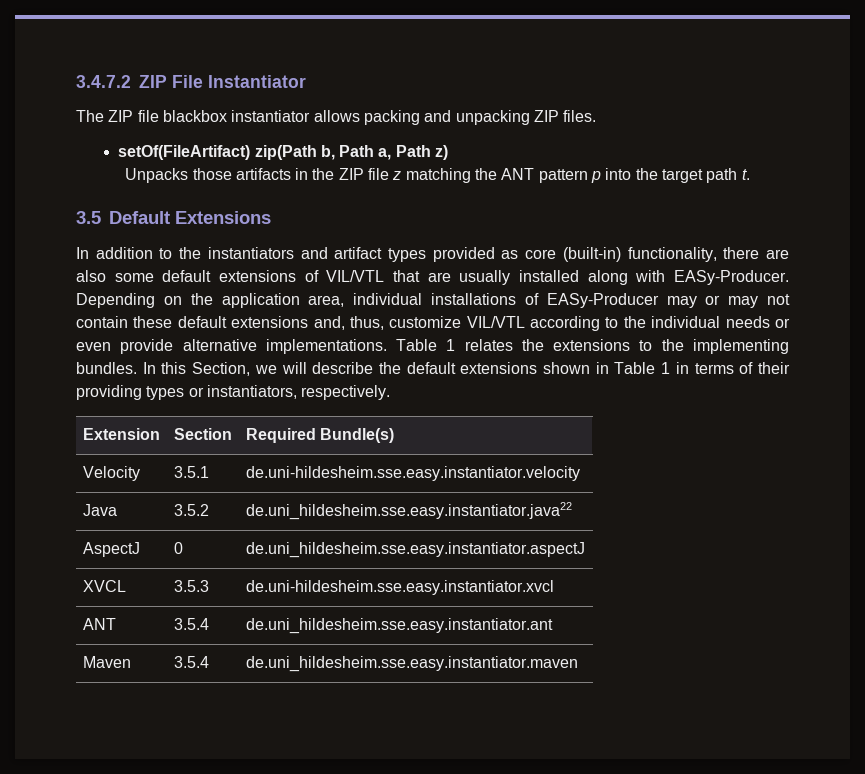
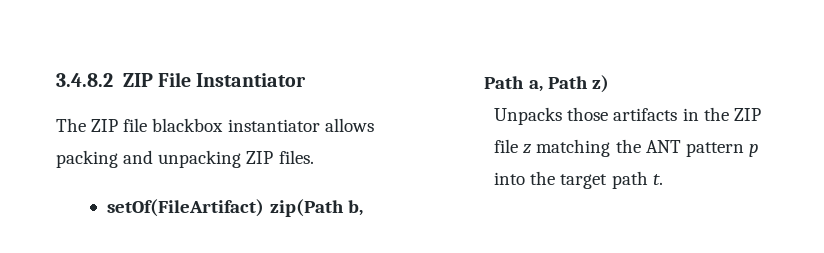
- 3.4.7.2 ZIP File Instantiator
+ 3.4.8.2 ZIP File Instantiator
- 3.5 Default Extensions
- In addition to the instantiators and artifact types provided as core (built-in) functionality, there are also some default extensions of VIL/VTL that are usually installed along with EASy-Producer. Depending on the application area, individual installations of EASy-Producer may or may not contain these default extensions and, thus, customize VIL/VTL according to the individual needs or even provide alternative implementations. Table 1 relates the extensions to the implementing bundles. In this Section, we will describe the default extensions shown in Table 1 in terms of their providing types or instantiators, respectively.
- Extension | Section | Required Bundle(s)
- Velocity | 3.5.1 | de.uni-hildesheim.sse.easy.instantiator.velocity
- Java | 3.5.2 | de.uni_hildesheim.sse.easy.instantiator.java22
- AspectJ | 0 | de.uni_hildesheim.sse.easy.instantiator.aspectJ
- XVCL | 3.5.3 | de.uni-hildesheim.sse.easy.instantiator.xvcl
- ANT | 3.5.4 | de.uni_hildesheim.sse.easy.instantiator.ant
- Maven | 3.5.4 | de.uni_hildesheim.sse.easy.instantiator.maven

